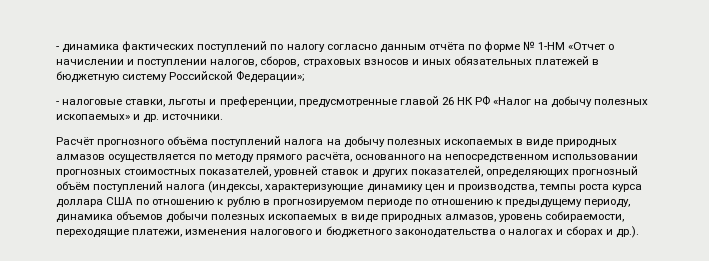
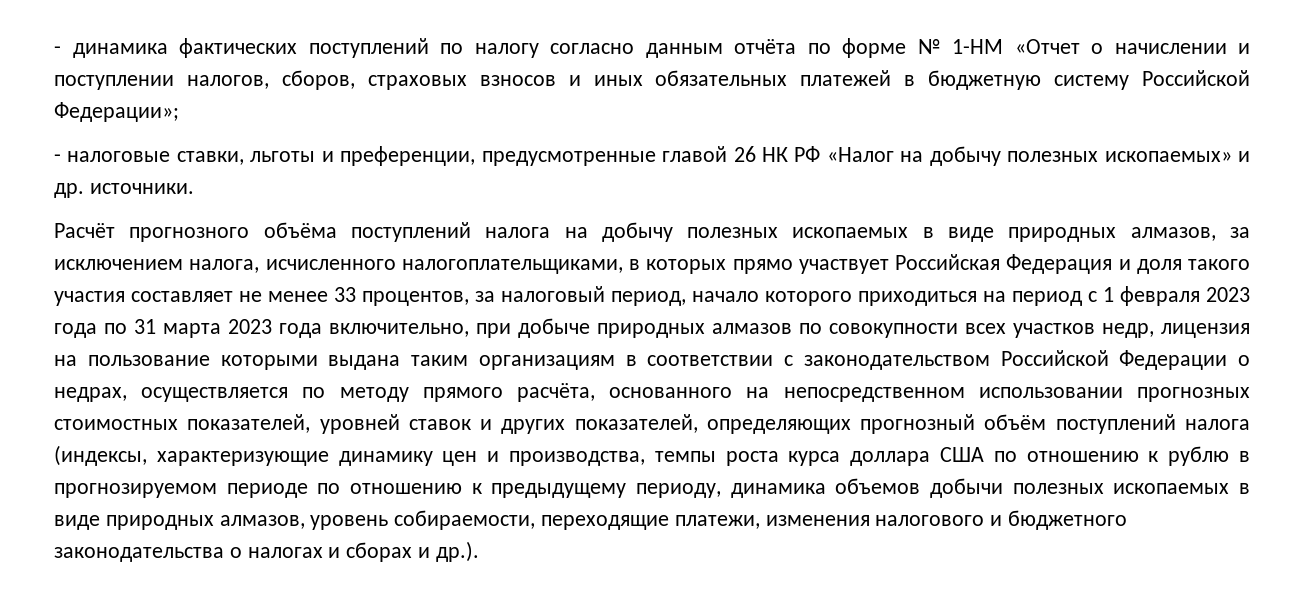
- Расчёт прогнозного объёма поступлений налога на добычу полезных ископаемых в виде природных алмазов осуществляется по методу прямого расчёта, основанного на непосредственном использовании прогнозных стоимостных показателей, уровней ставок и других показателей, определяющих прогнозный объём поступлений налога (индексы, характеризующие динамику цен и производства, темпы роста курса доллара США по отношению к рублю в прогнозируемом периоде по отношению к предыдущему периоду, динамика объемов добычи полезных ископаемых в виде природных алмазов, уровень собираемости, переходящие платежи, изменения налогового и бюджетного законодательства о налогах и сборах и др.).
+ Расчёт прогнозного объёма поступлений налога на добычу полезных ископаемых в виде природных алмазов, за исключением налога, исчисленного налогоплательщиками, в которых прямо участвует Российская Федерация и доля такого участия составляет не менее 33 процентов, за налоговый период, начало которого приходиться на период с 1 февраля 2023 года по 31 марта 2023 года включительно, при добыче природных алмазов по совокупности всех участков недр, лицензия на пользование которыми выдана таким организациям в соответствии с законодательством Российской Федерации о недрах, осуществляется по методу прямого расчёта, основанного на непосредственном использовании прогнозных стоимостных показателей, уровней ставок и других показателей, определяющих прогнозный объём поступлений налога (индексы, характеризующие динамику цен и производства, темпы роста курса доллара США по отношению к рублю в прогнозируемом периоде по отношению к предыдущему периоду, динамика объемов добычи полезных ископаемых в виде природных алмазов, уровень собираемости, переходящие платежи, изменения налогового и бюджетного законодательства о налогах и сборах и др.).

